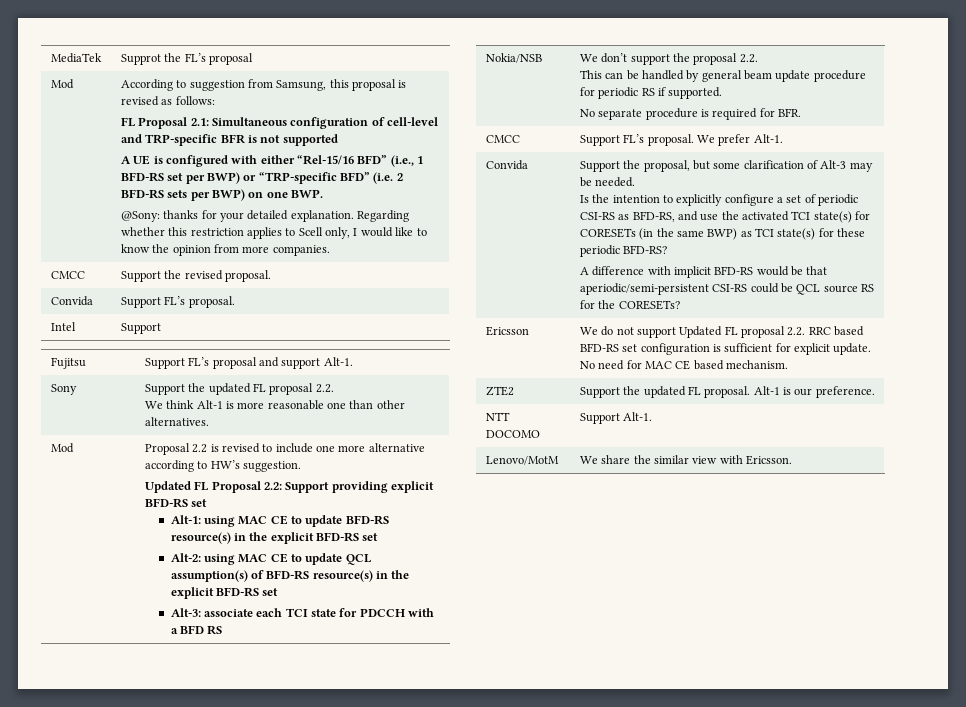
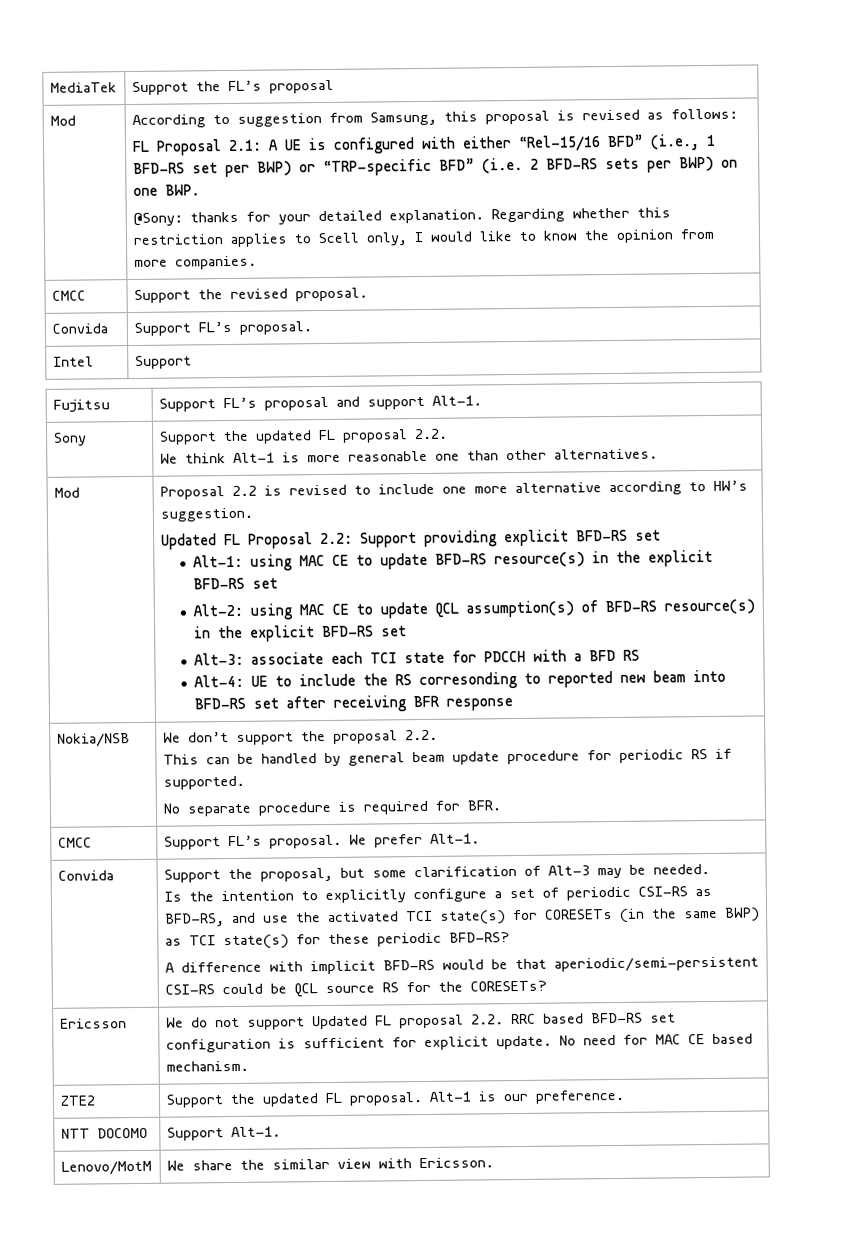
- FL Proposal 2.1: Simultaneous configuration of cell-level and TRP-specific BFR is not supported
- A UE is configured with either “Rel-15/16 BFD” (i.e., 1 BFD-RS set per BWP) or “TRP-specific BFD” (i.e. 2 BFD-RS sets per BWP) on one BWP.
+ FL Proposal 2.1: A UE is configured with either “Rel-15/16 BFD” (i.e., 1 BFD-RS set per BWP) or “TRP-specific BFD” (i.e. 2 BFD-RS sets per BWP) on one BWP.
+ Alt-4: UE to include the RS corresonding to reported new beam into BFD-RS set after receiving BFR response

